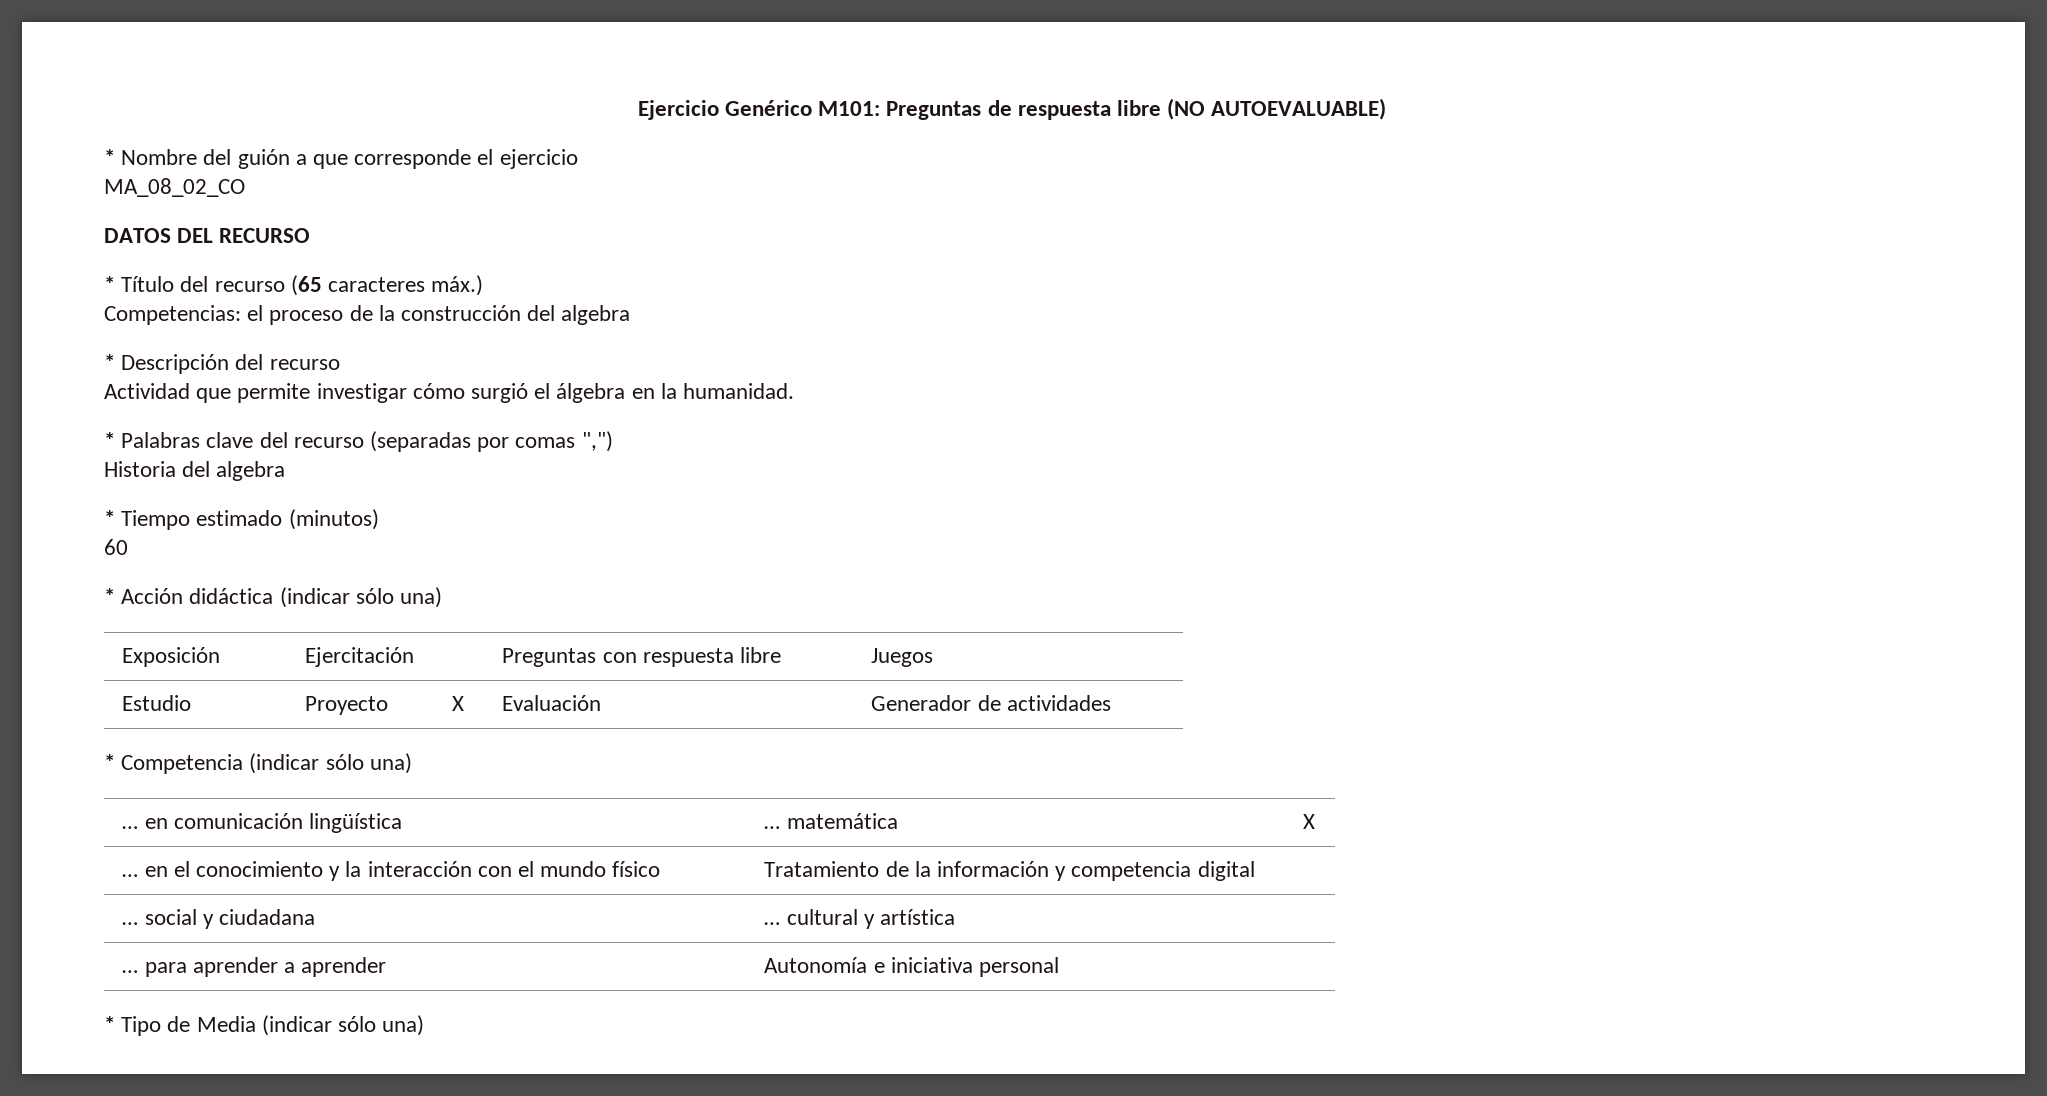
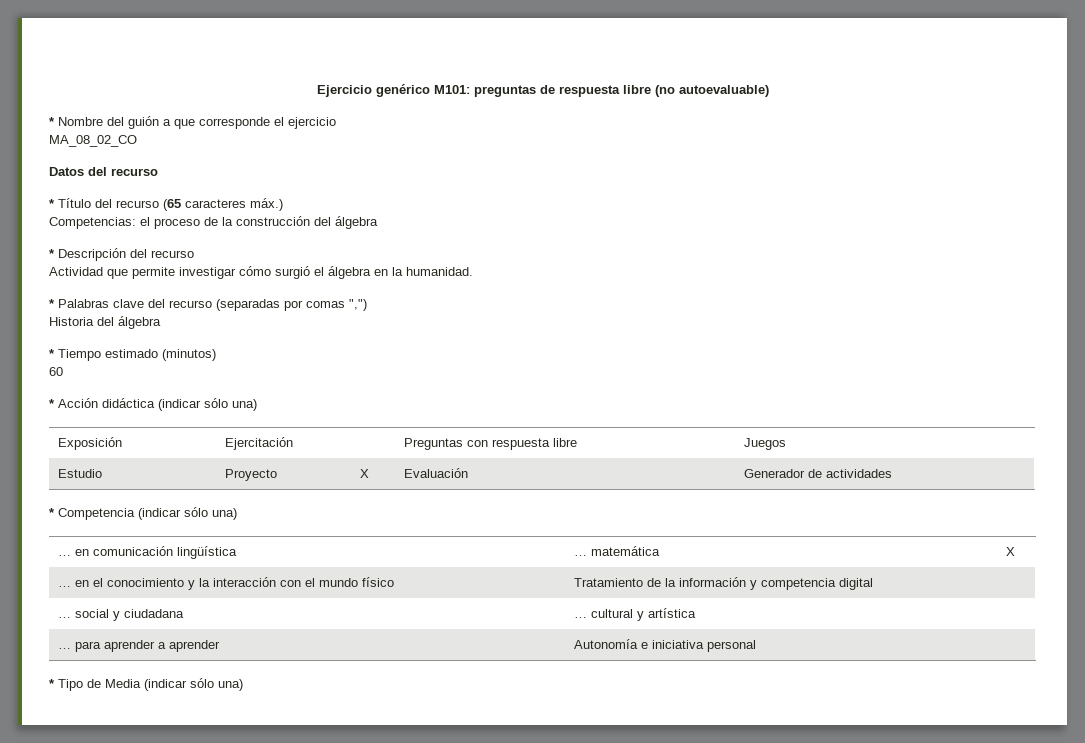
- Ejercicio Genérico M101: Preguntas de respuesta libre (NO AUTOEVALUABLE)
+ Ejercicio genérico M101: preguntas de respuesta libre (no autoevaluable)
- DATOS DEL RECURSO
+ Datos del recurso
- Competencias: el proceso de la construcción del algebra
+ Competencias: el proceso de la construcción del álgebra
- Historia del algebra
+ Historia del álgebra

